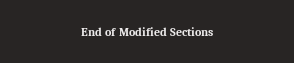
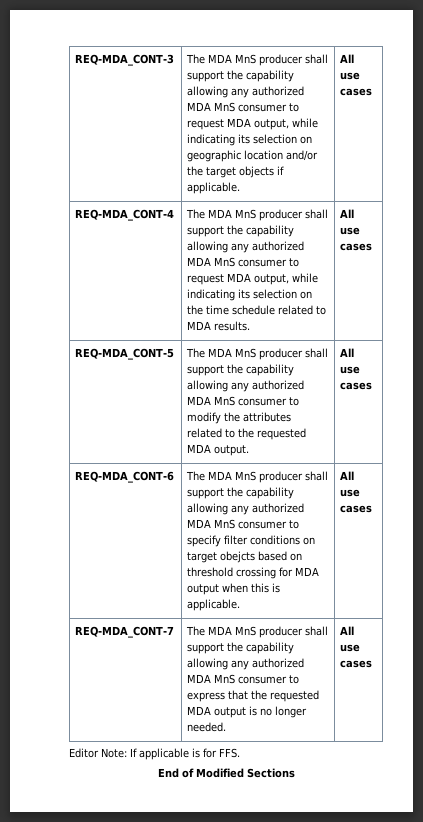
+ REQ-MDA_CONT-3 | The MDA MnS producer shall support the capability allowing any authorized MDA MnS consumer to request MDA output, while indicating its selection on geographic location and/or the target objects if applicable. | All use cases
+ REQ-MDA_CONT-4 | The MDA MnS producer shall support the capability allowing any authorized MDA MnS consumer to request MDA output, while indicating its selection on the time schedule related to MDA results. | All use cases
+ REQ-MDA_CONT-5 | The MDA MnS producer shall support the capability allowing any authorized MDA MnS consumer to modify the attributes related to the requested MDA output. | All use cases
+ REQ-MDA_CONT-6 | The MDA MnS producer shall support the capability allowing any authorized MDA MnS consumer to specify filter conditions on target obejcts based on threshold crossing for MDA output when this is applicable. | All use cases
+ REQ-MDA_CONT-7 | The MDA MnS producer shall support the capability allowing any authorized MDA MnS consumer to express that the requested MDA output is no longer needed. | All use cases
+ Editor Note: If applicable is for FFS.

